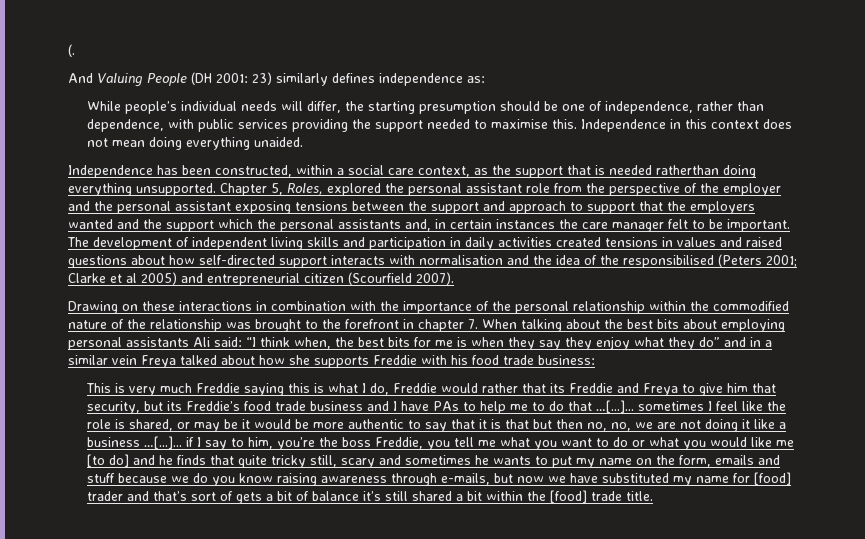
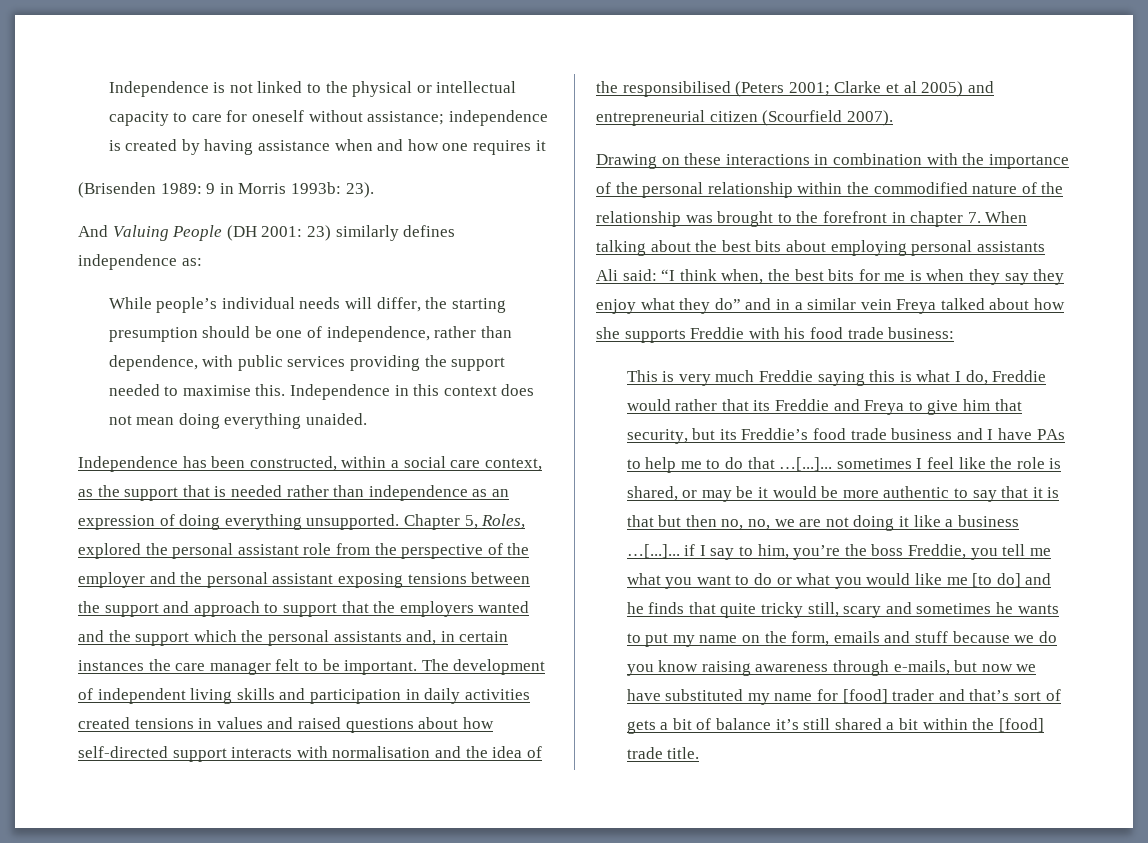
- (.
+ Independence is not linked to the physical or intellectual capacity to care for oneself without assistance; independence is created by having assistance when and how one requires it
+ (Brisenden 1989: 9 in Morris 1993b: 23).
- Independence has been constructed, within a social care context, as the support that is needed ratherthan doing everything unsupported.
+ Independence has been constructed, within a social care context, as the support that is needed rather than independence as an expression of doing everything unsupported.

